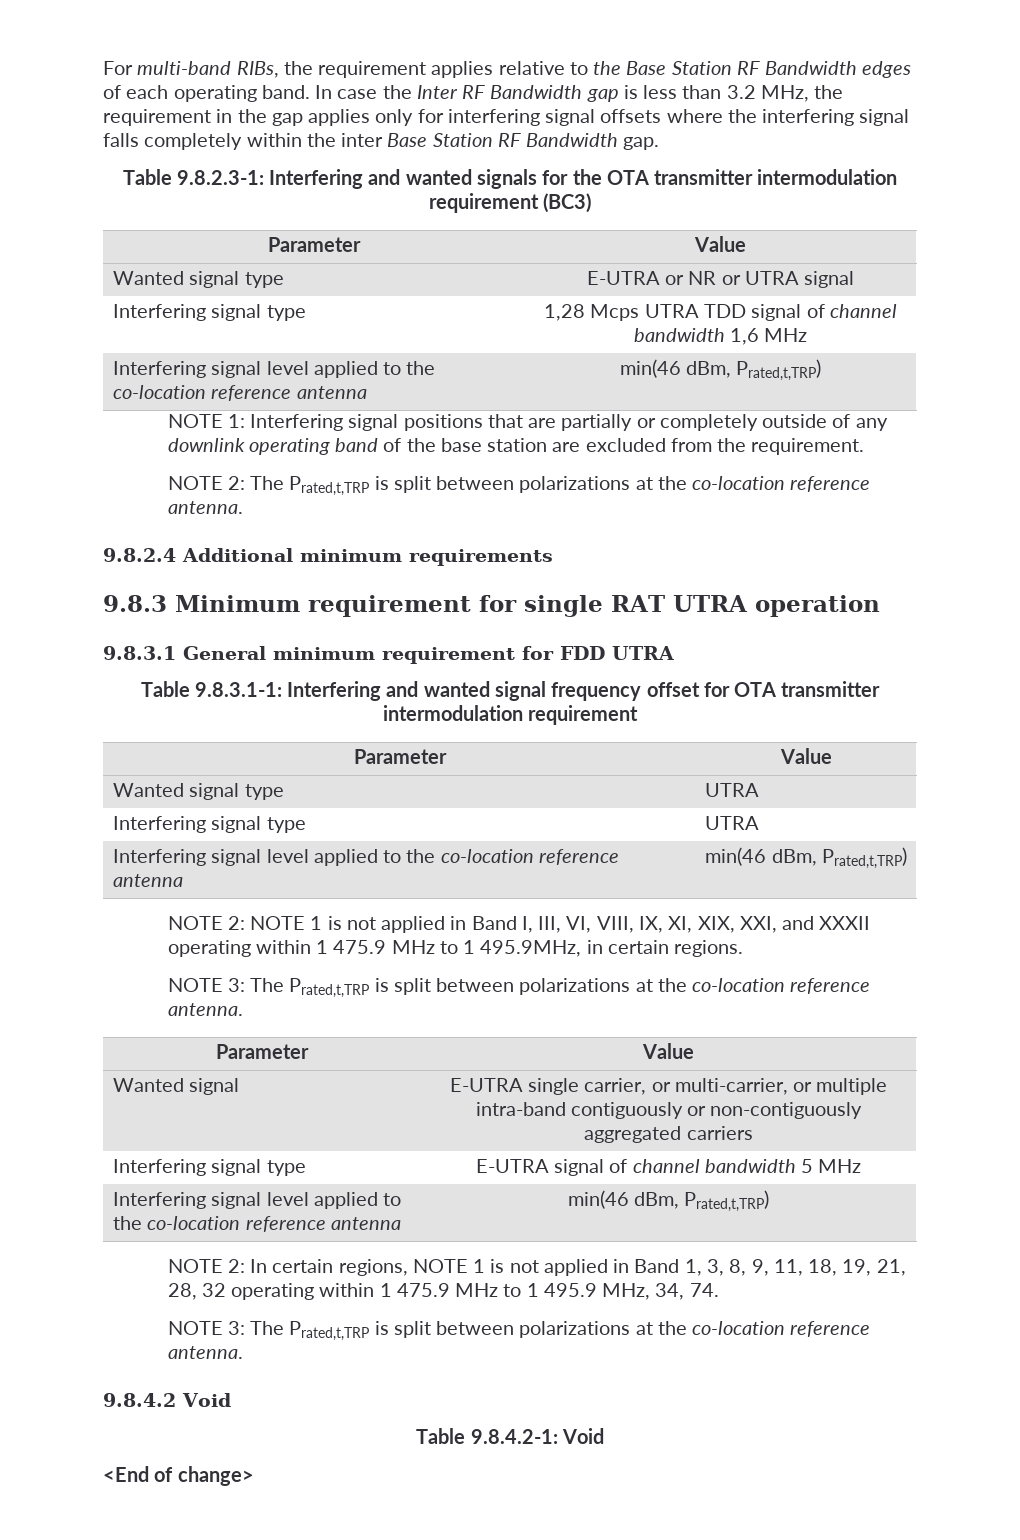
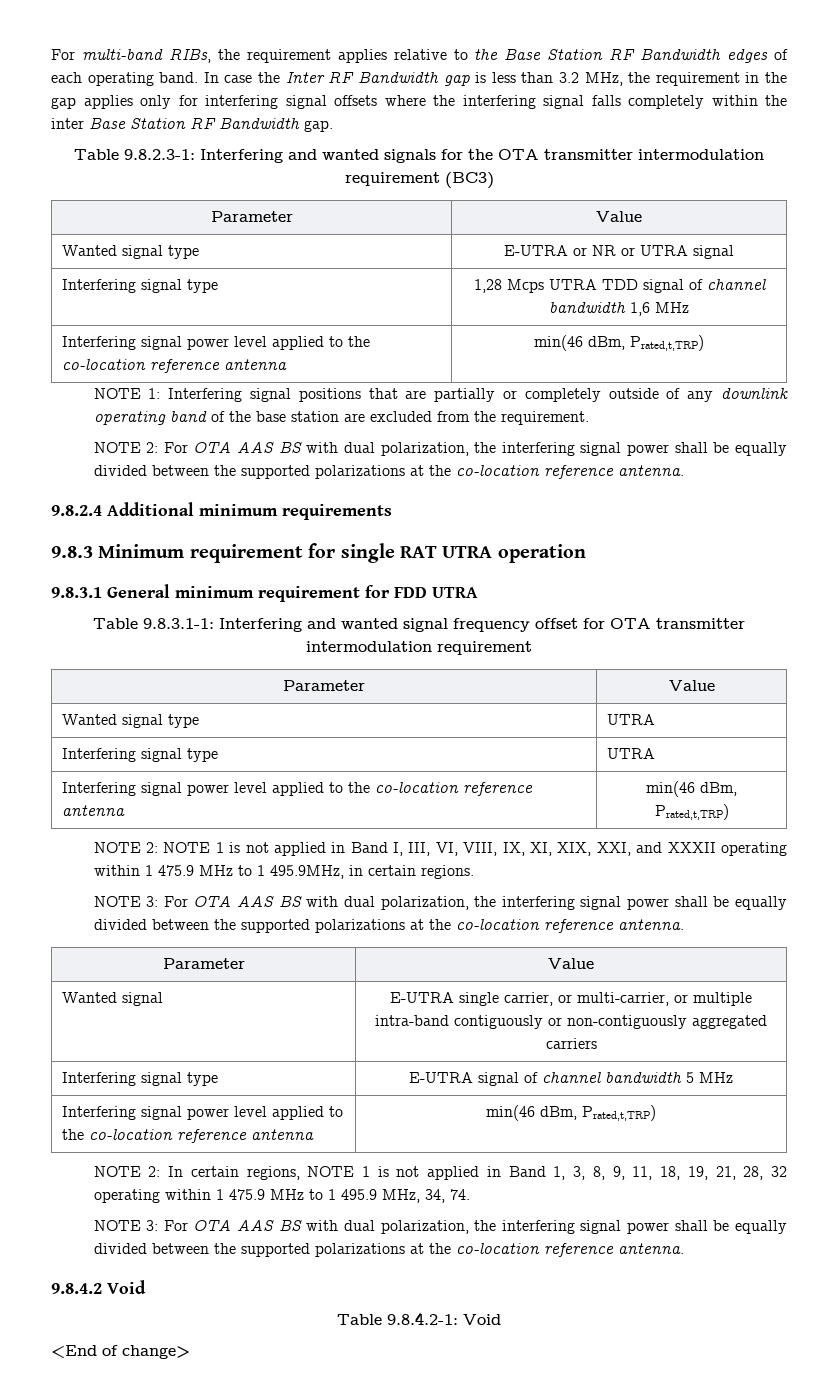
  Interfering signal type | 1,28 Mcps UTRA TDD signal of channel bandwidth 1,6 MHz
- Interfering signal level applied to the co-location reference antenna | min(46 dBm, Prated,t,TRP)
+ Interfering signal power level applied to the co-location reference antenna | min(46 dBm, Prated,t,TRP)
- NOTE 2: The Prated,t,TRP is split between polarizations at the co-location reference antenna.
+ NOTE 2: For OTA AAS BS with dual polarization, the interfering signal power shall be equally divided between the supported polarizations at the co-location reference antenna.
  Interfering signal type | UTRA
- Interfering signal level applied to the co-location reference antenna | min(46 dBm, Prated,t,TRP)
+ Interfering signal power level applied to the co-location reference antenna | min(46 dBm, Prated,t,TRP)
  NOTE 2: NOTE 1 is not applied in Band I, III, VI, VIII, IX, XI, XIX, XXI, and XXXII operating within 1 475.9 MHz to 1 495.9MHz, in certain regions.
- NOTE 3: The Prated,t,TRP is split between polarizations at the co-location reference antenna.
+ NOTE 3: For OTA AAS BS with dual polarization, the interfering signal power shall be equally divided between the supported polarizations at the co-location reference antenna.
  Interfering signal type | E-UTRA signal of channel bandwidth 5 MHz
- Interfering signal level applied to the co-location reference antenna | min(46 dBm, Prated,t,TRP)
+ Interfering signal power level applied to the co-location reference antenna | min(46 dBm, Prated,t,TRP)
  NOTE 2: In certain regions, NOTE 1 is not applied in Band 1, 3, 8, 9, 11, 18, 19, 21, 28, 32 operating within 1 475.9 MHz to 1 495.9 MHz, 34, 74.
- NOTE 3: The Prated,t,TRP is split between polarizations at the co-location reference antenna.
+ NOTE 3: For OTA AAS BS with dual polarization, the interfering signal power shall be equally divided between the supported polarizations at the co-location reference antenna.

